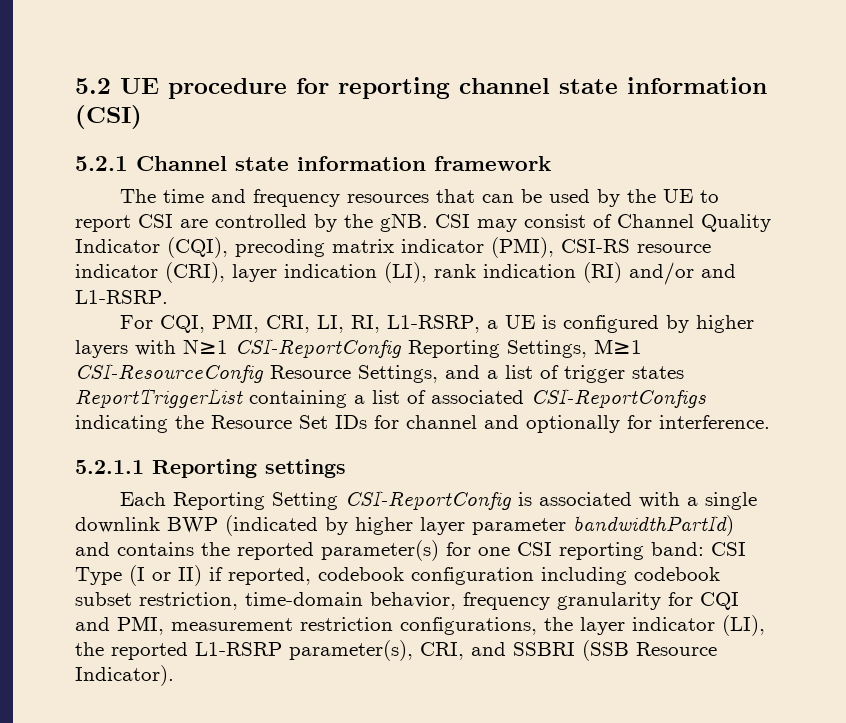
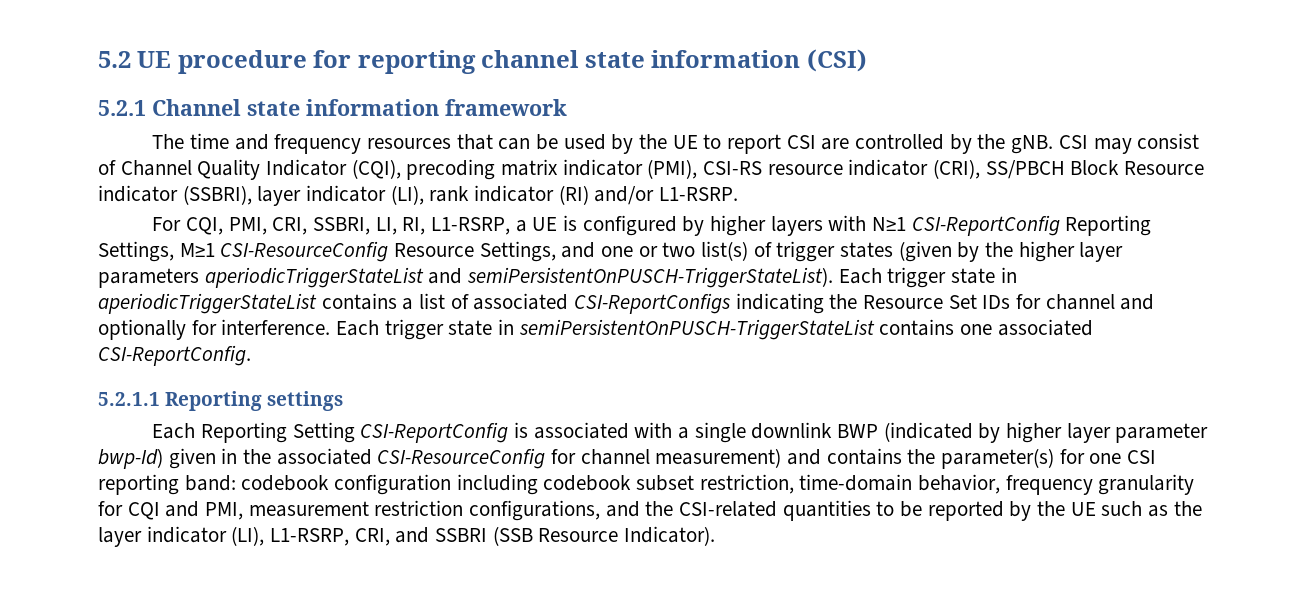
- CSI may consist of Channel Quality Indicator (CQI), precoding matrix indicator (PMI), CSI-RS resource indicator (CRI), layer indication (LI), rank indication (RI) and/or and L1-RSRP.
+ CSI may consist of Channel Quality Indicator (CQI), precoding matrix indicator (PMI), CSI-RS resource indicator (CRI), SS/PBCH Block Resource indicator (SSBRI), layer indicator (LI), rank indicator (RI) and/or L1-RSRP.
- For CQI, PMI, CRI, LI, RI, L1-RSRP, a UE is configured by higher layers with N≥1 CSI-ReportConfig Reporting Settings, M≥1 CSI-ResourceConfig Resource Settings, and a list of trigger states ReportTriggerList containing a list of associated CSI-ReportConfigs indicating the Resource Set IDs for channel and optionally for interference.
+ For CQI, PMI, CRI, SSBRI, LI, RI, L1-RSRP, a UE is configured by higher layers with N≥1 CSI-ReportConfig Reporting Settings, M≥1 CSI-ResourceConfig Resource Settings, and one or two list(s) of trigger states (given by the higher layer parameters aperiodicTriggerStateList and semiPersistentOnPUSCH-TriggerStateList). Each trigger state in aperiodicTriggerStateList contains a list of associated CSI-ReportConfigs indicating the Resource Set IDs for channel and optionally for interference. Each trigger state in semiPersistentOnPUSCH-TriggerStateList contains one associated CSI-ReportConfig.
- Each Reporting Setting CSI-ReportConfig is associated with a single downlink BWP (indicated by higher layer parameter bandwidthPartId) and contains the reported parameter(s) for one CSI reporting band: CSI Type (I or II) if reported, codebook configuration including codebook subset restriction, time-domain behavior, frequency granularity for CQI and PMI, measurement restriction configurations, the layer indicator (LI), the reported L1-RSRP parameter(s), CRI, and SSBRI (SSB Resource Indicator).
+ Each Reporting Setting CSI-ReportConfig is associated with a single downlink BWP (indicated by higher layer parameter bwp-Id) given in the associated CSI-ResourceConfig for channel measurement) and contains the parameter(s) for one CSI reporting band: codebook configuration including codebook subset restriction, time-domain behavior, frequency granularity for CQI and PMI, measurement restriction configurations, and the CSI-related quantities to be reported by the UE such as the layer indicator (LI), L1-RSRP, CRI, and SSBRI (SSB Resource Indicator).

